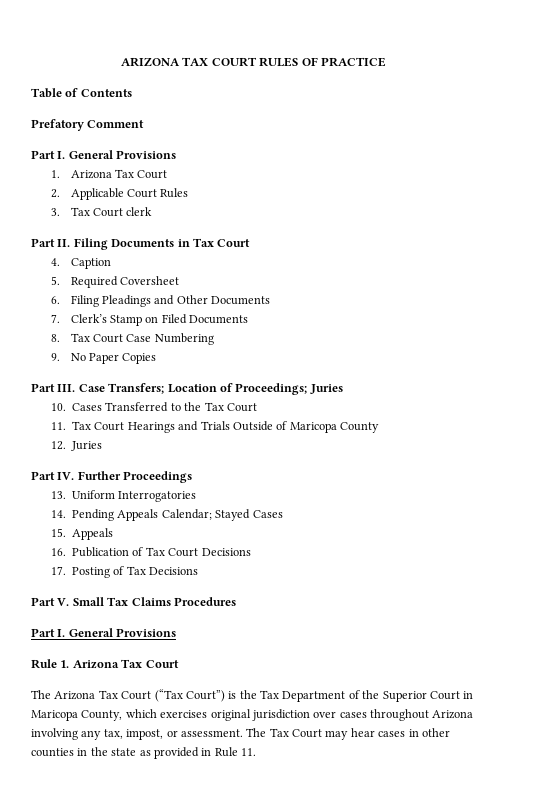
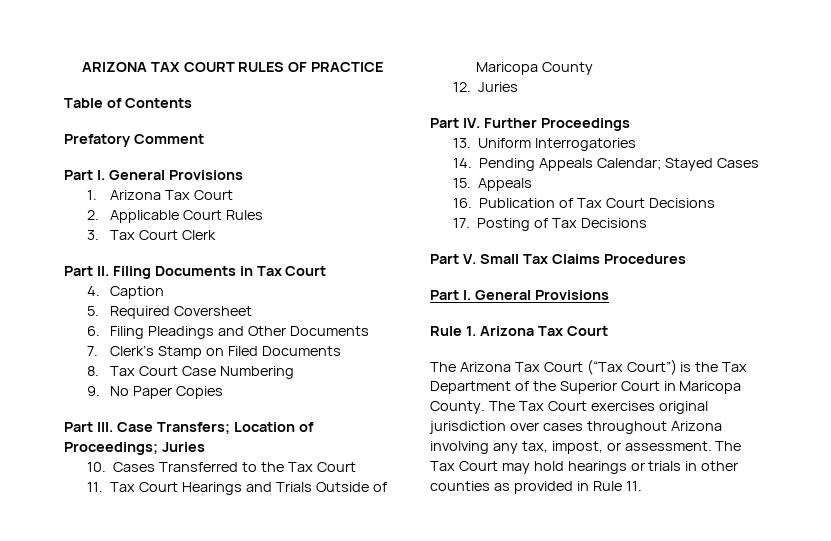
- 3. Tax Court clerk
+ 3. Tax Court Clerk
- The Arizona Tax Court (“Tax Court”) is the Tax Department of the Superior Court in Maricopa County, which exercises original jurisdiction over cases throughout Arizona involving any tax, impost, or assessment.
+ The Arizona Tax Court (“Tax Court”) is the Tax Department of the Superior Court in Maricopa County. The Tax Court exercises original jurisdiction over cases throughout Arizona involving any tax, impost, or assessment.
- The Tax Court may hear cases in other counties in the state as provided in Rule 11.
+ The Tax Court may hold hearings or trials in other counties as provided in Rule 11.

